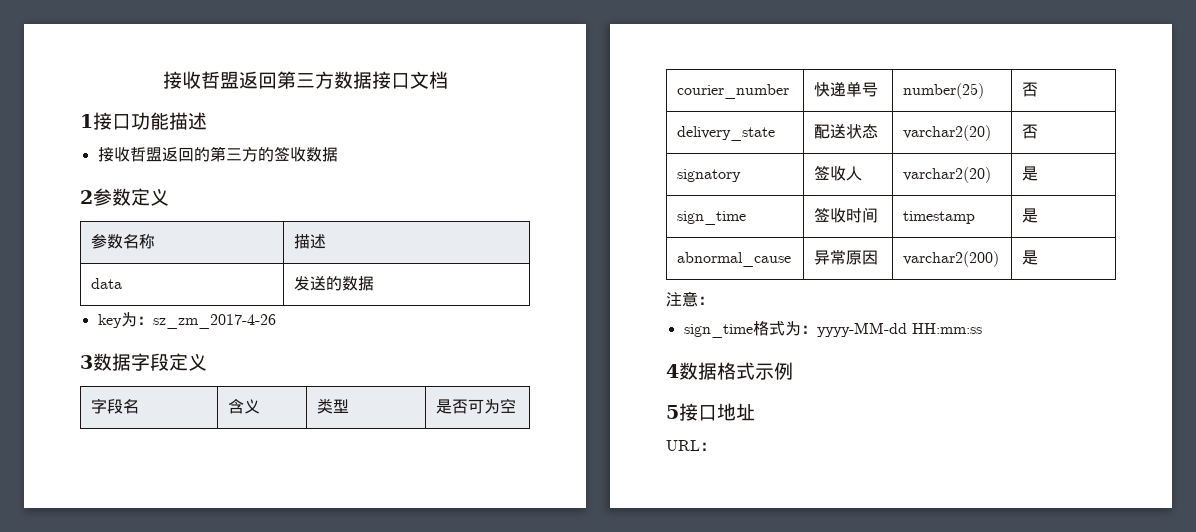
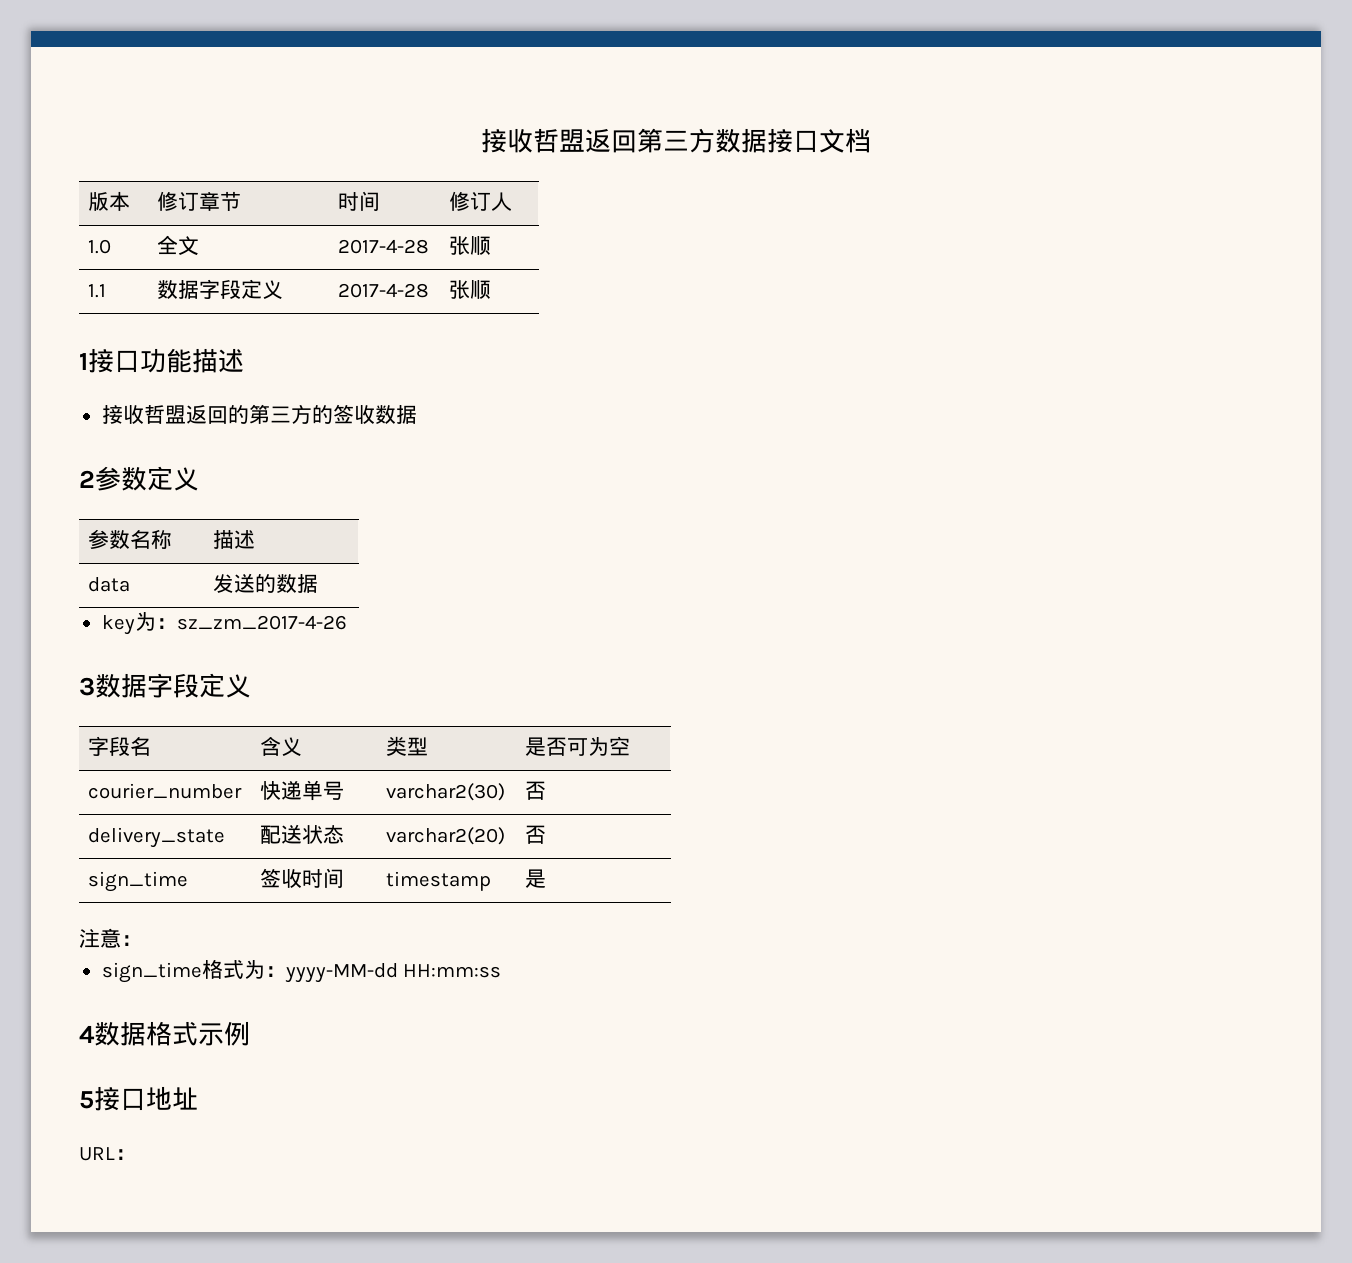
+ 版本 | 修订章节 | 时间 | 修订人
+ 1.0 | 全文 | 2017-4-28 | 张顺
+ 1.1 | 数据字段定义 | 2017-4-28 | 张顺
- courier_number | 快递单号 | number(25) | 否
+ courier_number | 快递单号 | varchar2(30) | 否
- signatory | 签收人 | varchar2(20) | 是
- abnormal_cause | 异常原因 | varchar2(200) | 是

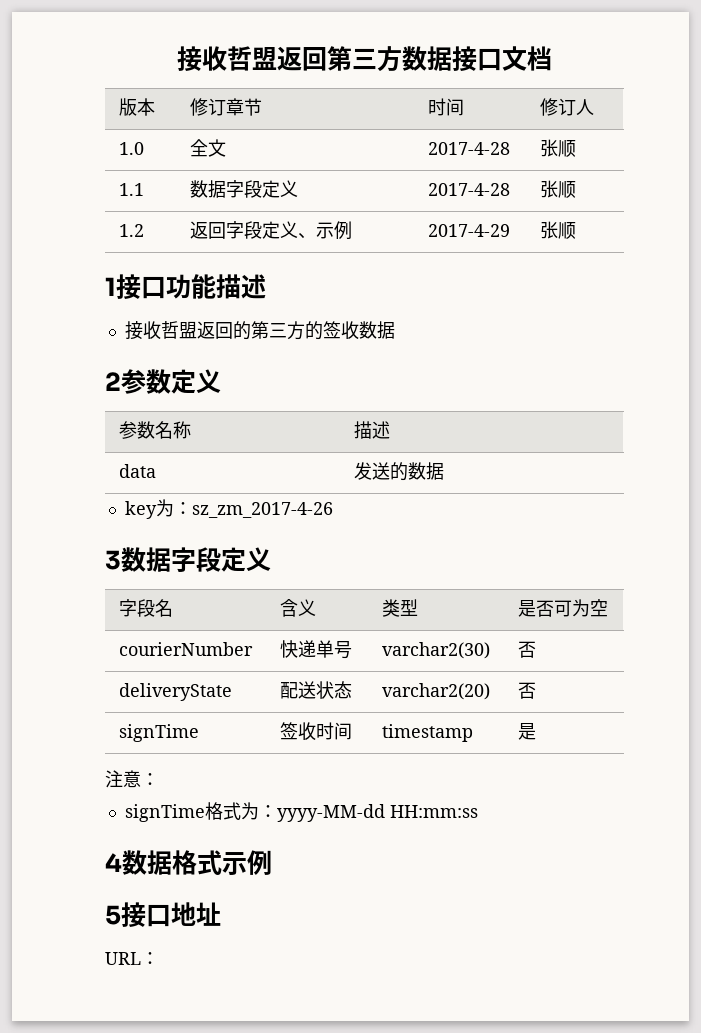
+ 1.2 | 返回字段定义、示例 | 2017-4-29 | 张顺
- courier_number | 快递单号 | varchar2(30) | 否
+ courierNumber | 快递单号 | varchar2(30) | 否
- delivery_state | 配送状态 | varchar2(20) | 否
+ deliveryState | 配送状态 | varchar2(20) | 否
- sign_time | 签收时间 | timestamp | 是
+ signTime | 签收时间 | timestamp | 是
- sign_time格式为：yyyy-MM-dd HH:mm:ss
+ signTime格式为：yyyy-MM-dd HH:mm:ss

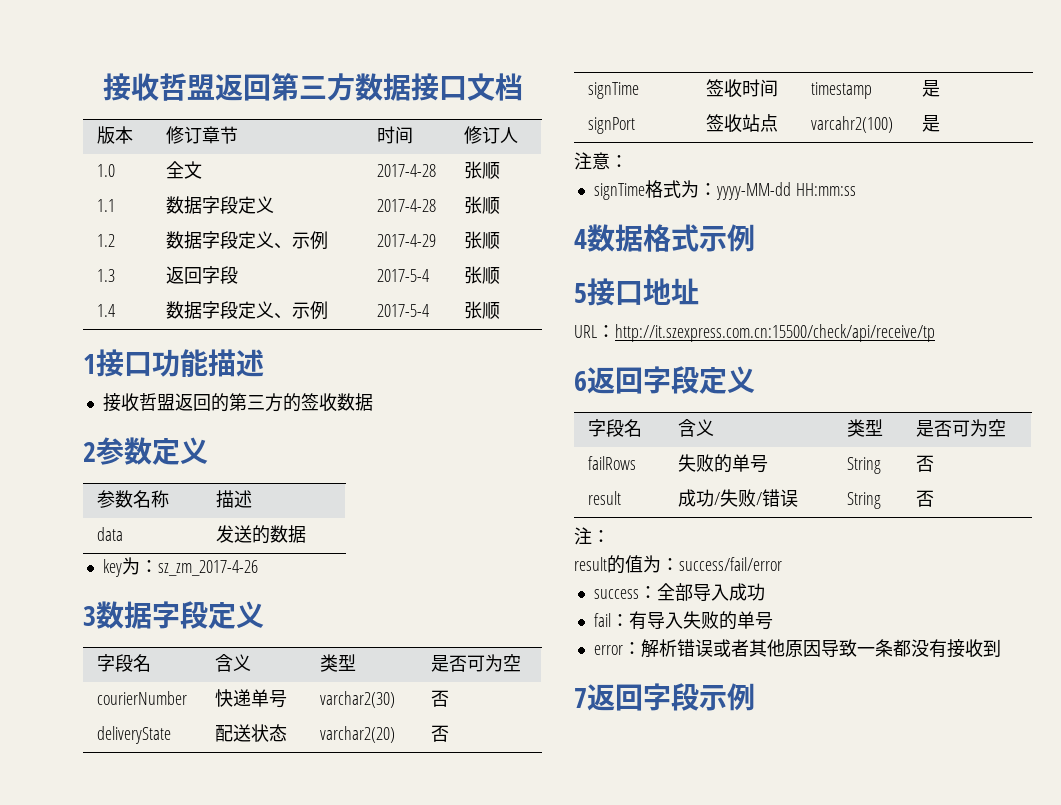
- 1.2 | 返回字段定义、示例 | 2017-4-29 | 张顺
+ 1.2 | 数据字段定义、示例 | 2017-4-29 | 张顺
+ 1.3 | 返回字段 | 2017-5-4 | 张顺
+ 1.4 | 数据字段定义、示例 | 2017-5-4 | 张顺
+ signPort | 签收站点 | varcahr2(100) | 是
- URL：
+ URL：http://it.szexpress.com.cn:15500/check/api/receive/tp
+ 6返回字段定义
+ 字段名 | 含义 | 类型 | 是否可为空
+ failRows | 失败的单号 | String | 否
+ result | 成功/失败/错误 | String | 否
+ 注：
+ result的值为：success/fail/error
+ success：全部导入成功
+ fail：有导入失败的单号
+ error：解析错误或者其他原因导致一条都没有接收到
+ 7返回字段示例

